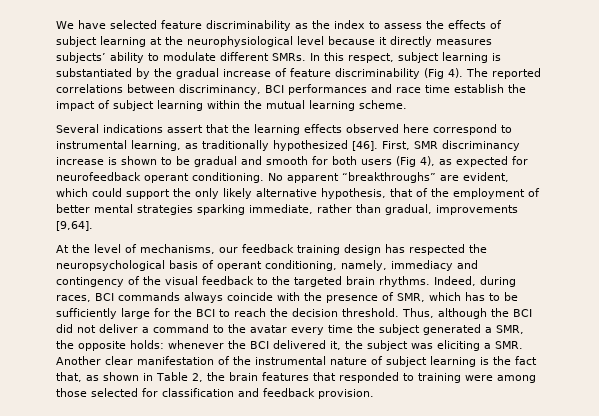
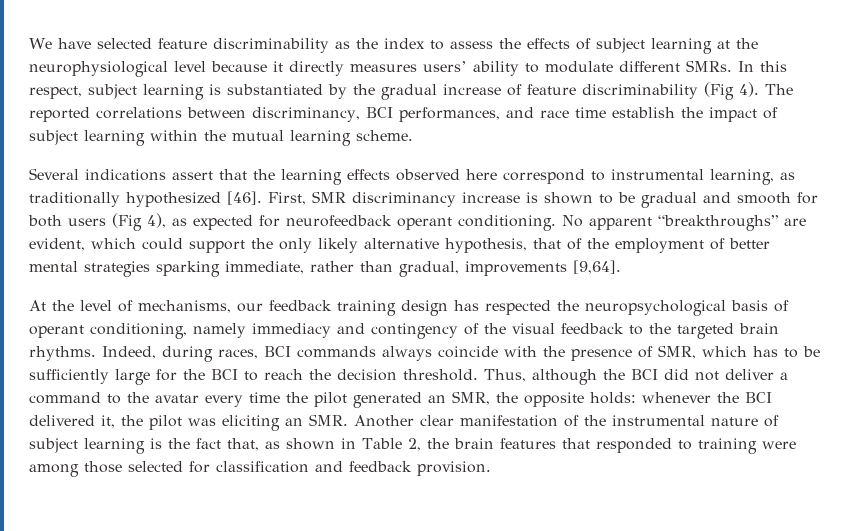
- We have selected feature discriminability as the index to assess the effects of subject learning at the neurophysiological level because it directly measures subjects’ ability to modulate different SMRs.
+ We have selected feature discriminability as the index to assess the effects of subject learning at the neurophysiological level because it directly measures users’ ability to modulate different SMRs.
- The reported correlations between discriminancy, BCI performances and race time establish the impact of subject learning within the mutual learning scheme.
+ The reported correlations between discriminancy, BCI performances, and race time establish the impact of subject learning within the mutual learning scheme.
- At the level of mechanisms, our feedback training design has respected the neuropsychological basis of operant conditioning, namely, immediacy and contingency of the visual feedback to the targeted brain rhythms.
+ At the level of mechanisms, our feedback training design has respected the neuropsychological basis of operant conditioning, namely immediacy and contingency of the visual feedback to the targeted brain rhythms.
- Thus, although the BCI did not deliver a command to the avatar every time the subject generated a SMR, the opposite holds:
+ Thus, although the BCI did not deliver a command to the avatar every time the pilot generated an SMR, the opposite holds:
- whenever the BCI delivered it, the subject was eliciting a SMR. Another clear manifestation of the instrumental nature of subject learning is the fact that, as shown in Table 2, the brain features that responded to training were among those selected for classification and feedback provision.
+ whenever the BCI delivered it, the pilot was eliciting an SMR. Another clear manifestation of the instrumental nature of subject learning is the fact that, as shown in Table 2, the brain features that responded to training were among those selected for classification and feedback provision.

